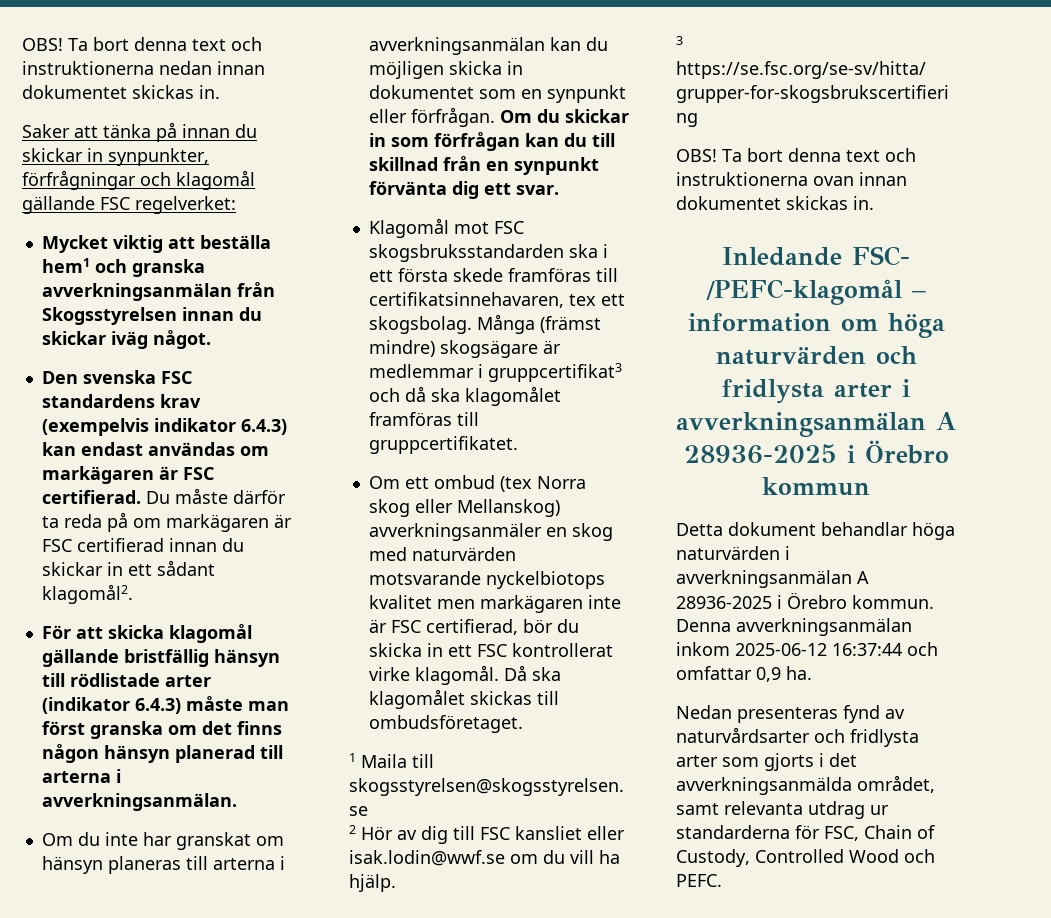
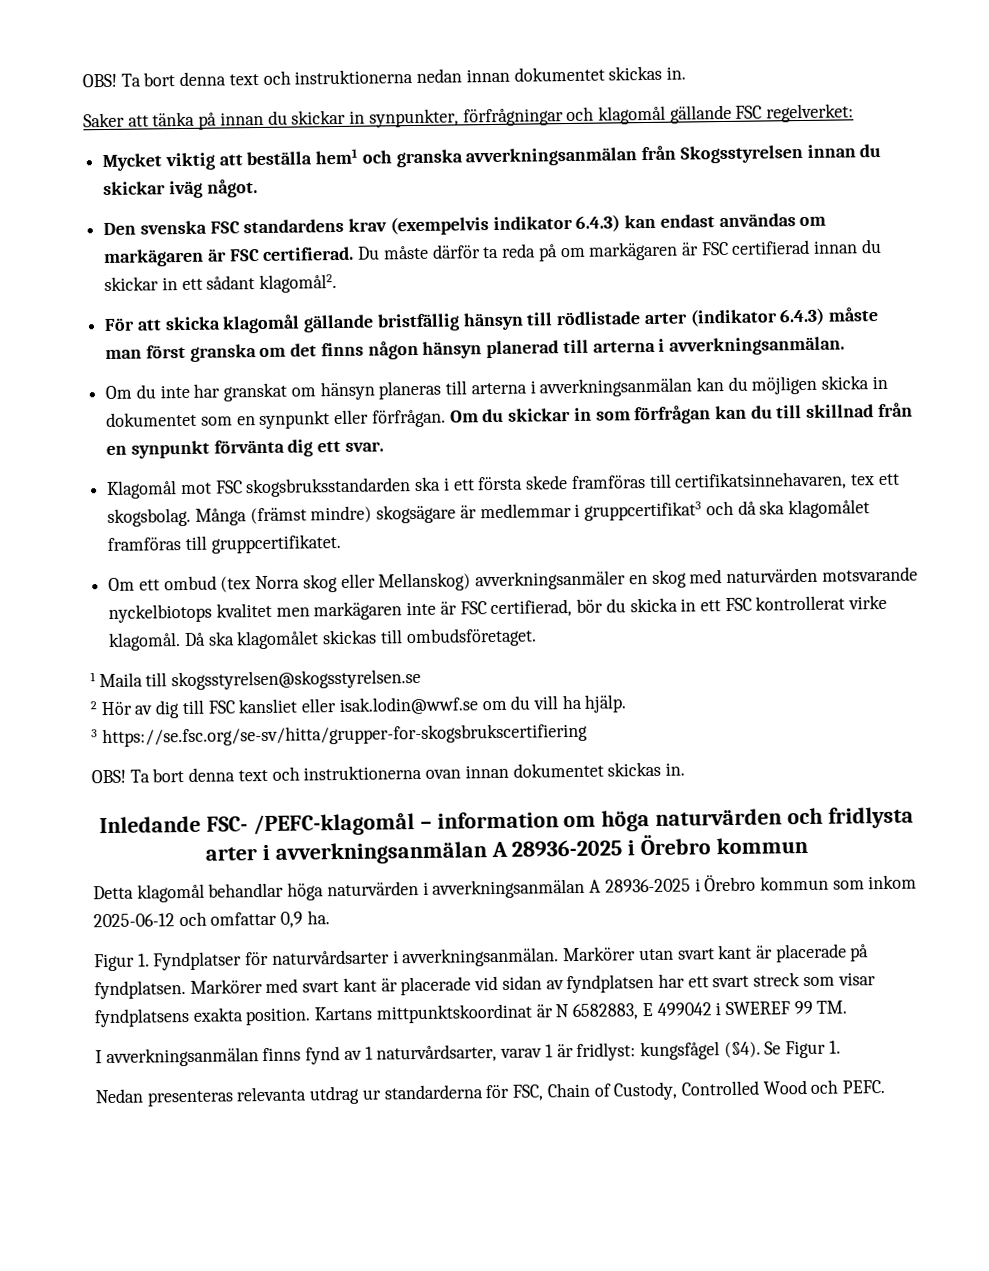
- Detta dokument behandlar höga naturvärden i avverkningsanmälan A 28936-2025 i Örebro kommun. Denna avverkningsanmälan inkom 2025-06-12 16:37:44 och omfattar 0,9 ha.
+ Detta klagomål behandlar höga naturvärden i avverkningsanmälan A 28936-2025 i Örebro kommun som inkom 2025-06-12 och omfattar 0,9 ha.
- Nedan presenteras fynd av naturvårdsarter och fridlysta arter som gjorts i det avverkningsanmälda området, samt relevanta utdrag ur standarderna för FSC, Chain of Custody, Controlled Wood och PEFC.
+ Figur 1. Fyndplatser för naturvårdsarter i avverkningsanmälan. Markörer utan svart kant är placerade på fyndplatsen. Markörer med svart kant är placerade vid sidan av fyndplatsen har ett svart streck som visar fyndplatsens exakta position. Kartans mittpunktskoordinat är N 6582883, E 499042 i SWEREF 99 TM.
+ I avverkningsanmälan finns fynd av 1 naturvårdsarter, varav 1 är fridlyst: kungsfågel (§4). Se Figur 1.
+ Nedan presenteras relevanta utdrag ur standarderna för FSC, Chain of Custody, Controlled Wood och PEFC.

